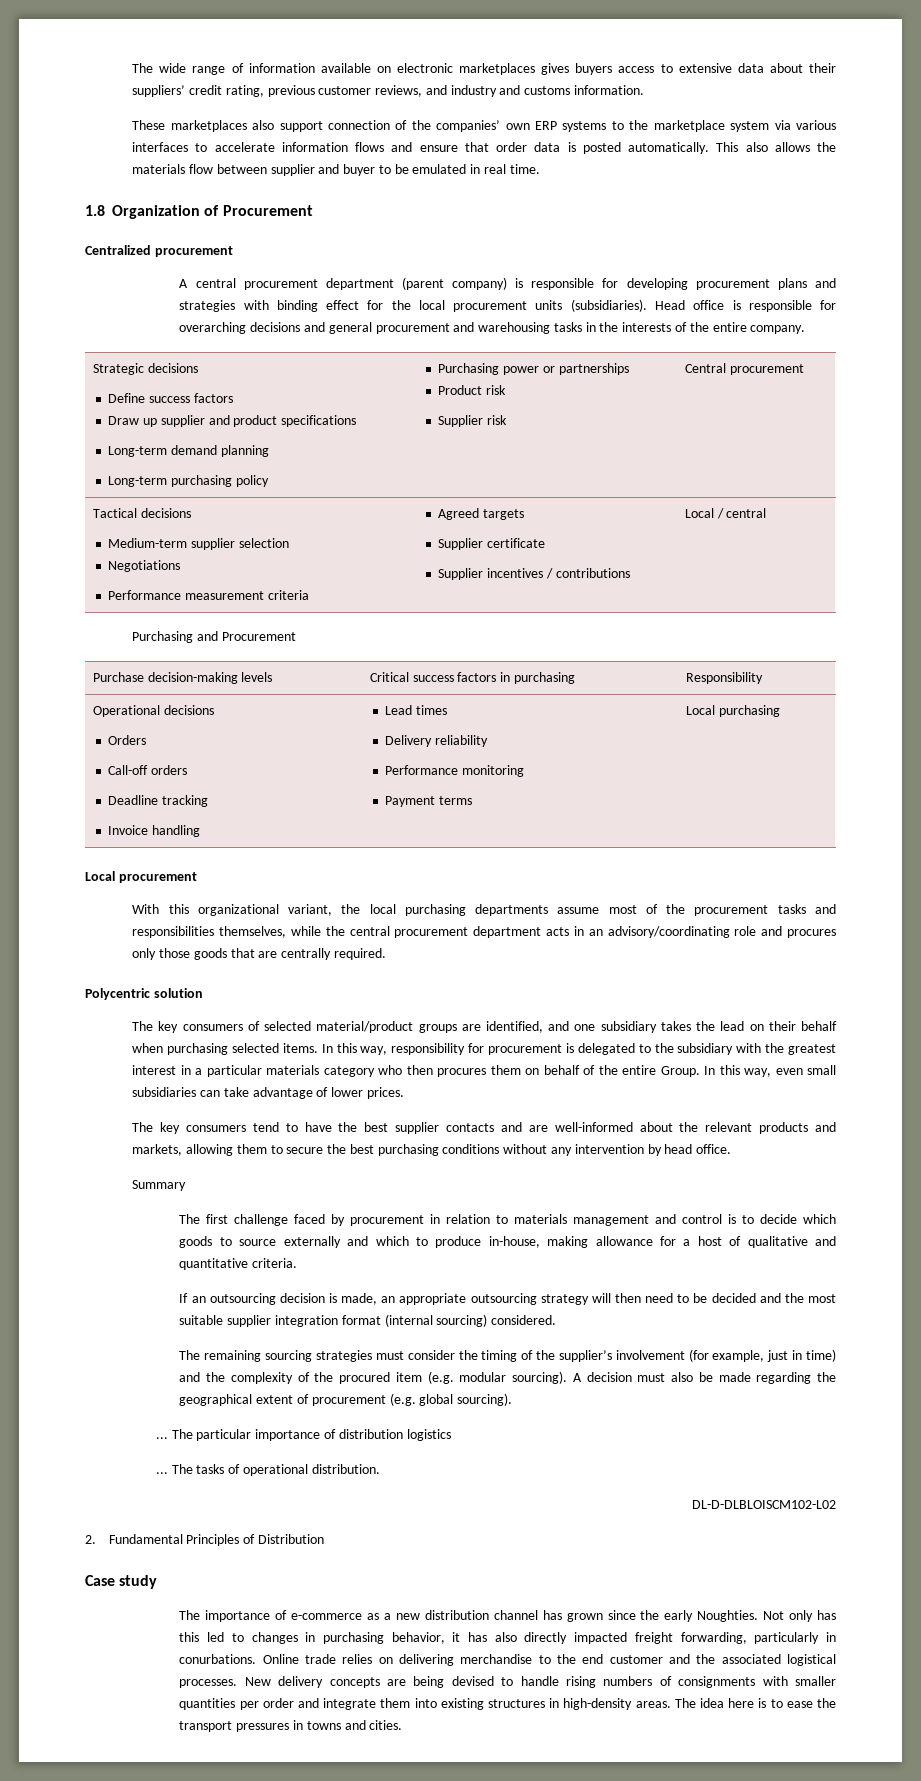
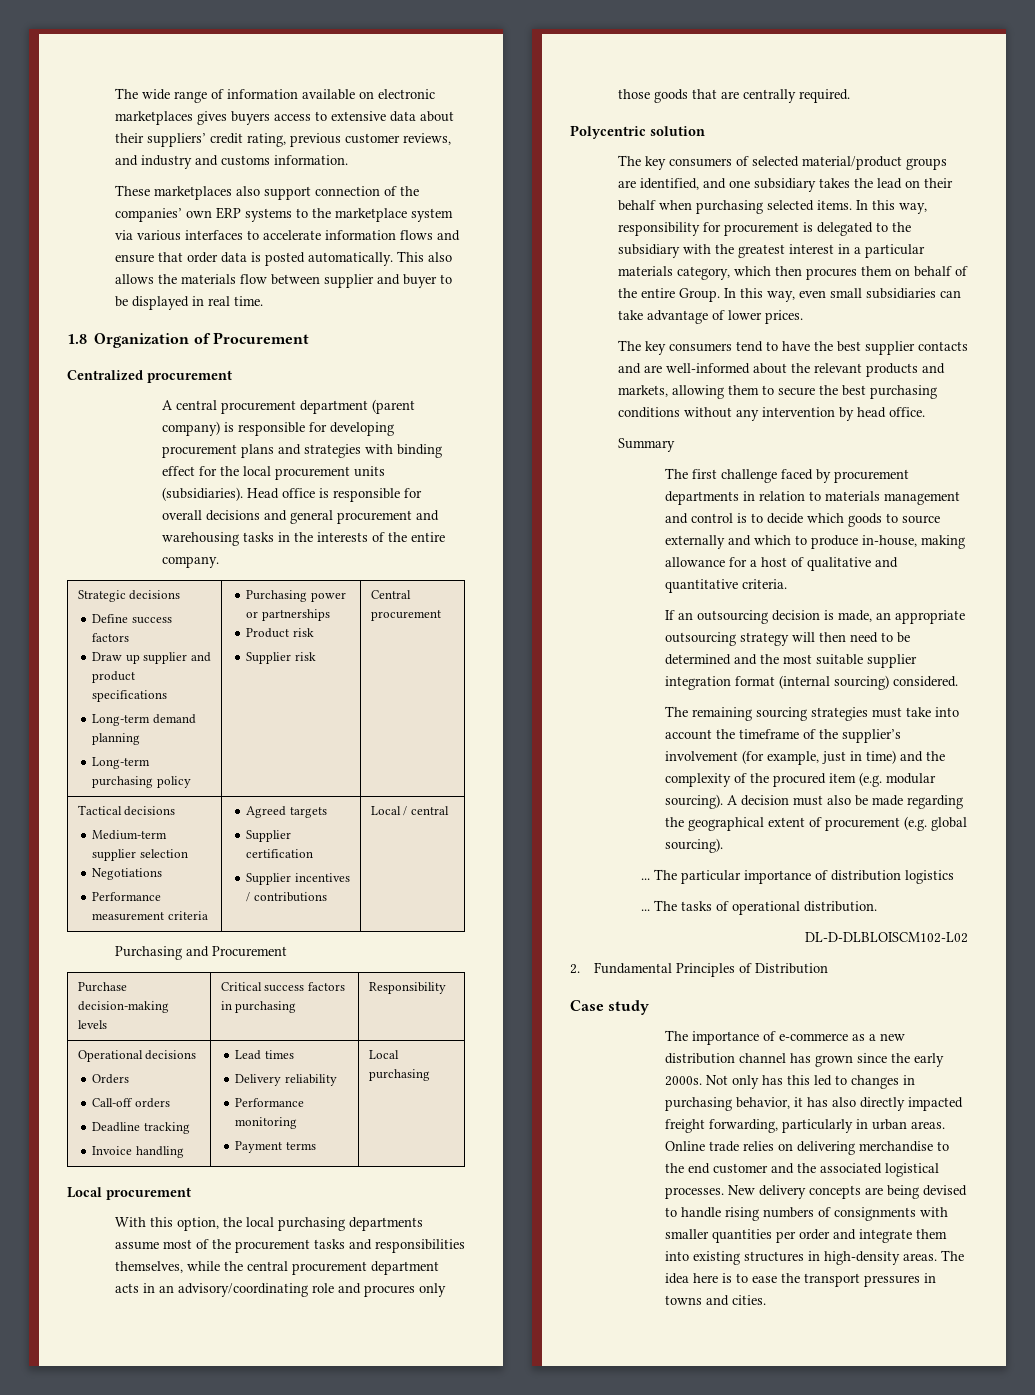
- This also allows the materials flow between supplier and buyer to be emulated in real time.
+ This also allows the materials flow between supplier and buyer to be displayed in real time.
- Head office is responsible for overarching decisions and general procurement and warehousing tasks in the interests of the entire company.
+ Head office is responsible for overall decisions and general procurement and warehousing tasks in the interests of the entire company.
  Tactical decisions
  Medium-term supplier selection
  Negotiations
  Performance measurement criteria | Agreed targets
- Supplier certificate
+ Supplier certification
- With this organizational variant, the local purchasing departments assume most of the procurement tasks and responsibilities themselves, while the central procurement department acts in an advisory/coordinating role and procures only those goods that are centrally required.
+ With this option, the local purchasing departments assume most of the procurement tasks and responsibilities themselves, while the central procurement department acts in an advisory/coordinating role and procures only those goods that are centrally required.
- In this way, responsibility for procurement is delegated to the subsidiary with the greatest interest in a particular materials category who then procures them on behalf of the entire Group.
+ In this way, responsibility for procurement is delegated to the subsidiary with the greatest interest in a particular materials category, which then procures them on behalf of the entire Group.
- The first challenge faced by procurement in relation to materials management and control is to decide which goods to source externally and which to produce in-house, making allowance for a host of qualitative and quantitative criteria.
+ The first challenge faced by procurement departments in relation to materials management and control is to decide which goods to source externally and which to produce in-house, making allowance for a host of qualitative and quantitative criteria.
- If an outsourcing decision is made, an appropriate outsourcing strategy will then need to be decided and the most suitable supplier integration format (internal sourcing) considered.
+ If an outsourcing decision is made, an appropriate outsourcing strategy will then need to be determined and the most suitable supplier integration format (internal sourcing) considered.
- The remaining sourcing strategies must consider the timing of the supplier’s involvement (for example, just in time) and the complexity of the procured item (e.g. modular sourcing).
+ The remaining sourcing strategies must take into account the timeframe of the supplier’s involvement (for example, just in time) and the complexity of the procured item (e.g. modular sourcing).
- The importance of e-commerce as a new distribution channel has grown since the early Noughties.
+ The importance of e-commerce as a new distribution channel has grown since the early 2000s.
- Not only has this led to changes in purchasing behavior, it has also directly impacted freight forwarding, particularly in conurbations.
+ Not only has this led to changes in purchasing behavior, it has also directly impacted freight forwarding, particularly in urban areas.

